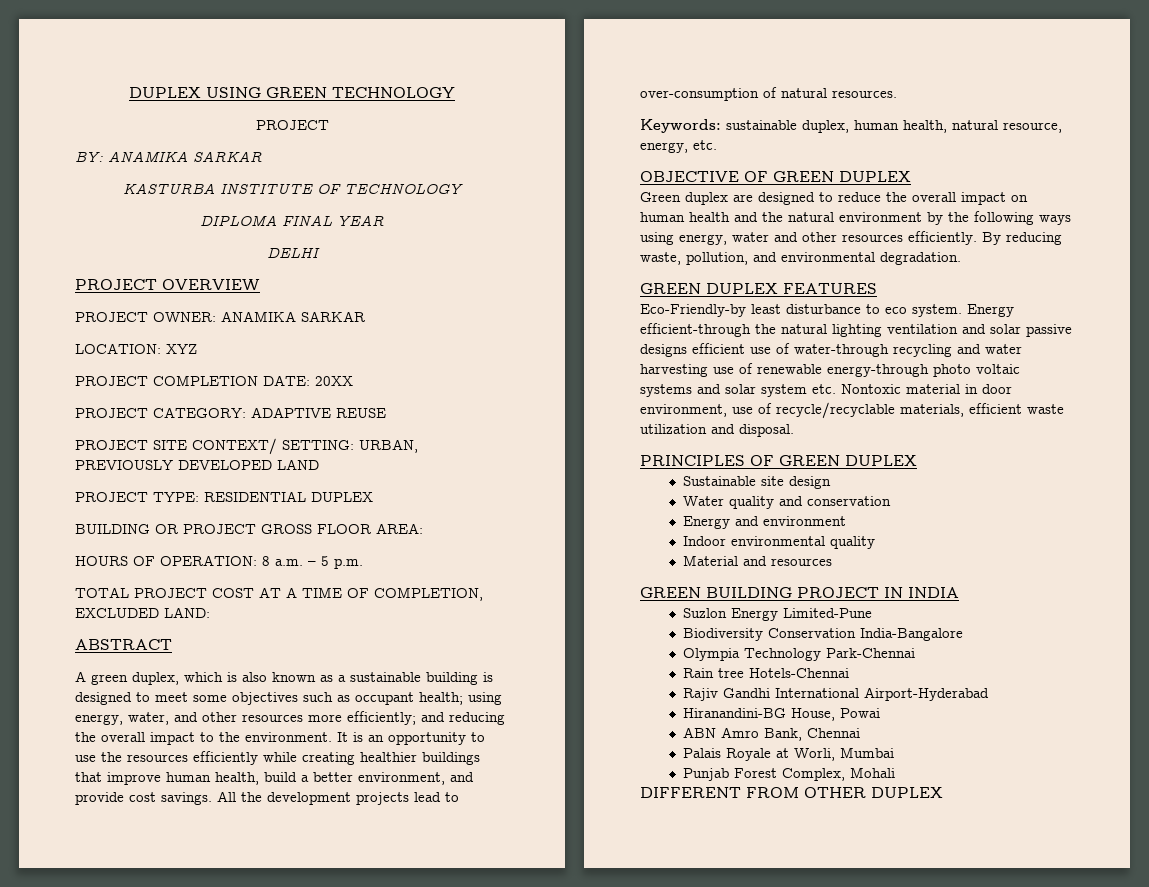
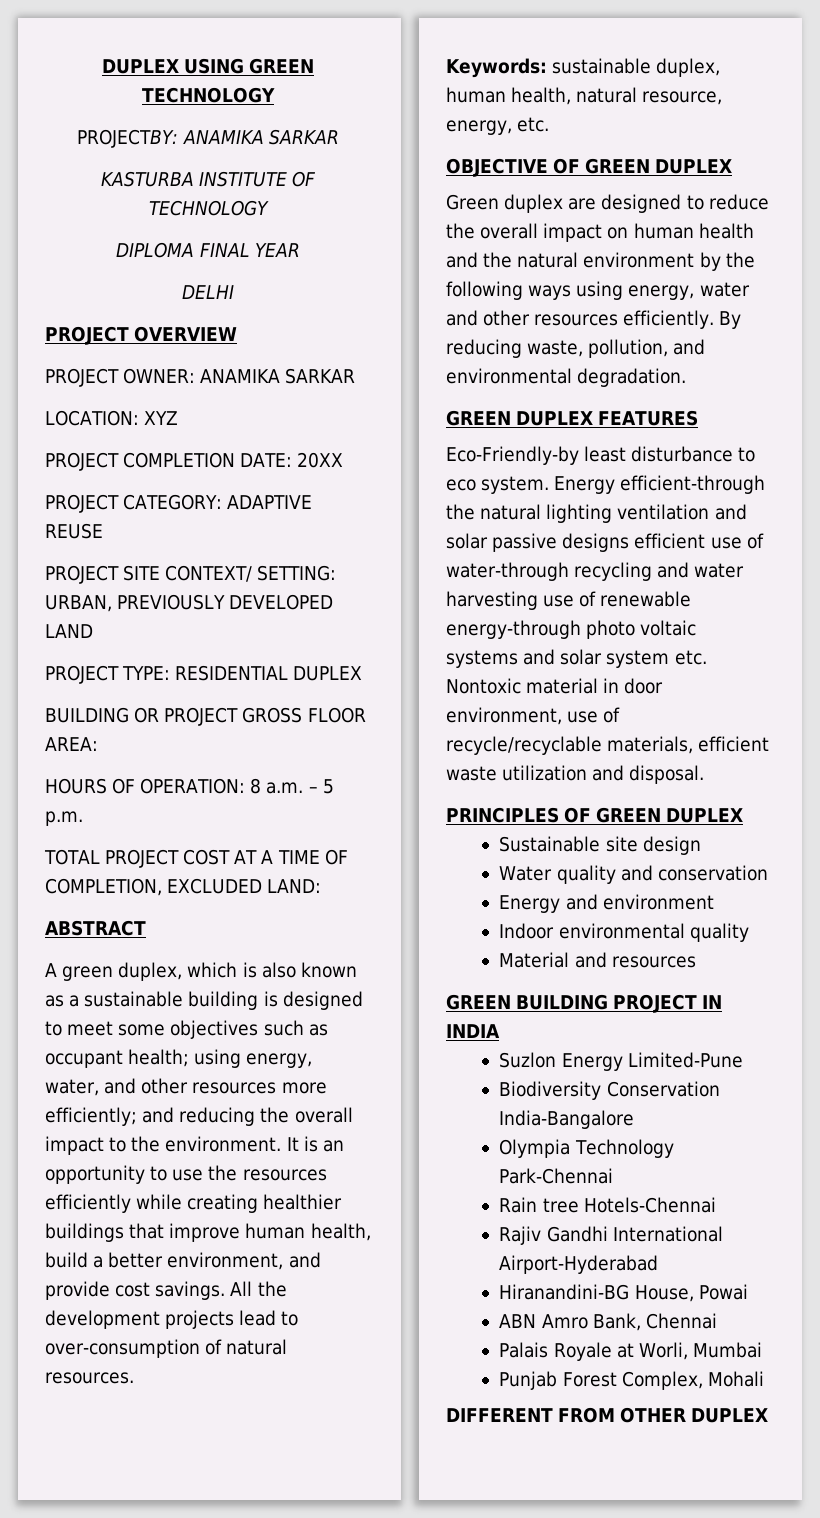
  DUPLEX USING GREEN TECHNOLOGY
- PROJECT
- BY: ANAMIKA SARKAR
+ PROJECTBY: ANAMIKA SARKAR

